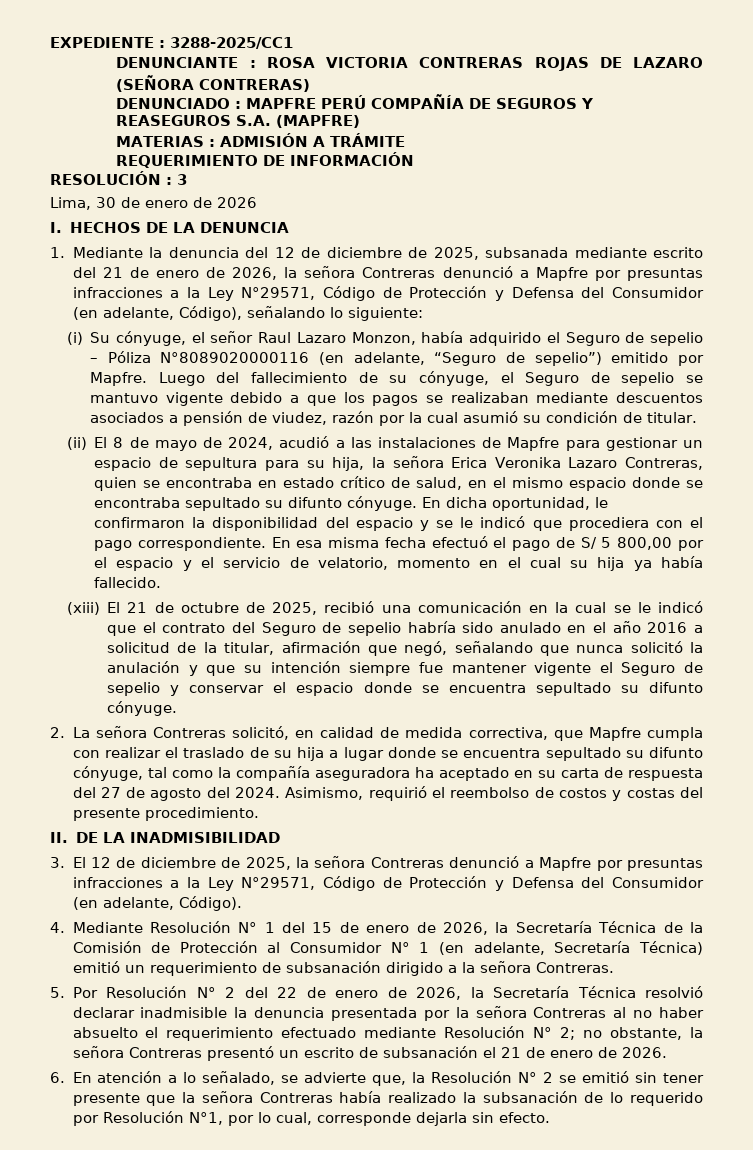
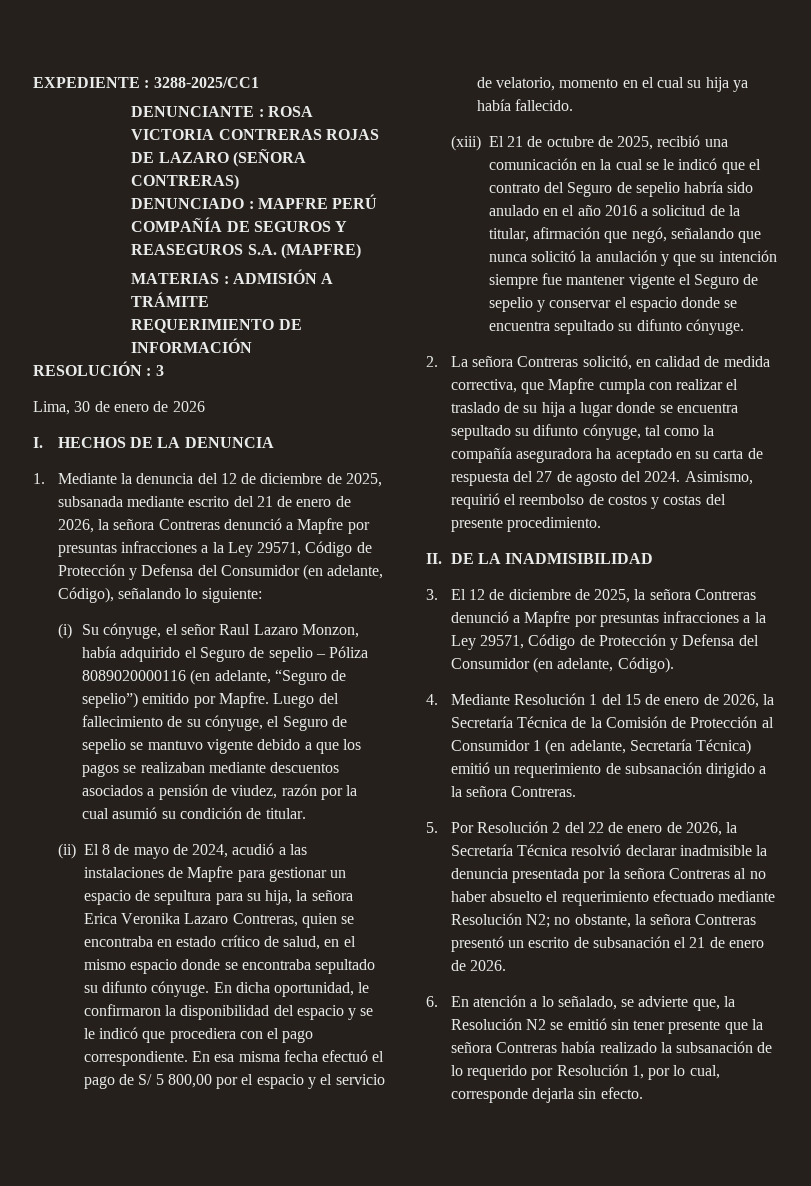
- 1. Mediante la denuncia del 12 de diciembre de 2025, subsanada mediante escrito del 21 de enero de 2026, la señora Contreras denunció a Mapfre por presuntas infracciones a la Ley N°29571, Código de Protección y Defensa del Consumidor (en adelante, Código), señalando lo siguiente:
+ 1. Mediante la denuncia del 12 de diciembre de 2025, subsanada mediante escrito del 21 de enero de 2026, la señora Contreras denunció a Mapfre por presuntas infracciones a la Ley 29571, Código de Protección y Defensa del Consumidor (en adelante, Código), señalando lo siguiente:
- (i) Su cónyuge, el señor Raul Lazaro Monzon, había adquirido el Seguro de sepelio – Póliza N°8089020000116 (en adelante, “Seguro de sepelio”) emitido por Mapfre.
+ (i) Su cónyuge, el señor Raul Lazaro Monzon, había adquirido el Seguro de sepelio – Póliza 8089020000116 (en adelante, “Seguro de sepelio”) emitido por Mapfre.
- 3. El 12 de diciembre de 2025, la señora Contreras denunció a Mapfre por presuntas infracciones a la Ley N°29571, Código de Protección y Defensa del Consumidor (en adelante, Código).
+ 3. El 12 de diciembre de 2025, la señora Contreras denunció a Mapfre por presuntas infracciones a la Ley 29571, Código de Protección y Defensa del Consumidor (en adelante, Código).
- 4. Mediante Resolución N° 1 del 15 de enero de 2026, la Secretaría Técnica de la Comisión de Protección al Consumidor N° 1 (en adelante, Secretaría Técnica) emitió un requerimiento de subsanación dirigido a la señora Contreras.
+ 4. Mediante Resolución 1 del 15 de enero de 2026, la Secretaría Técnica de la Comisión de Protección al Consumidor 1 (en adelante, Secretaría Técnica) emitió un requerimiento de subsanación dirigido a la señora Contreras.
- 5. Por Resolución N° 2 del 22 de enero de 2026, la Secretaría Técnica resolvió declarar inadmisible la denuncia presentada por la señora Contreras al no haber absuelto el requerimiento efectuado mediante Resolución N° 2; no obstante, la señora Contreras presentó un escrito de subsanación el 21 de enero de 2026.
+ 5. Por Resolución 2 del 22 de enero de 2026, la Secretaría Técnica resolvió declarar inadmisible la denuncia presentada por la señora Contreras al no haber absuelto el requerimiento efectuado mediante Resolución N2; no obstante, la señora Contreras presentó un escrito de subsanación el 21 de enero de 2026.
- 6. En atención a lo señalado, se advierte que, la Resolución N° 2 se emitió sin tener presente que la señora Contreras había realizado la subsanación de lo requerido por Resolución N°1, por lo cual, corresponde dejarla sin efecto.
+ 6. En atención a lo señalado, se advierte que, la Resolución N2 se emitió sin tener presente que la señora Contreras había realizado la subsanación de lo requerido por Resolución 1, por lo cual, corresponde dejarla sin efecto.

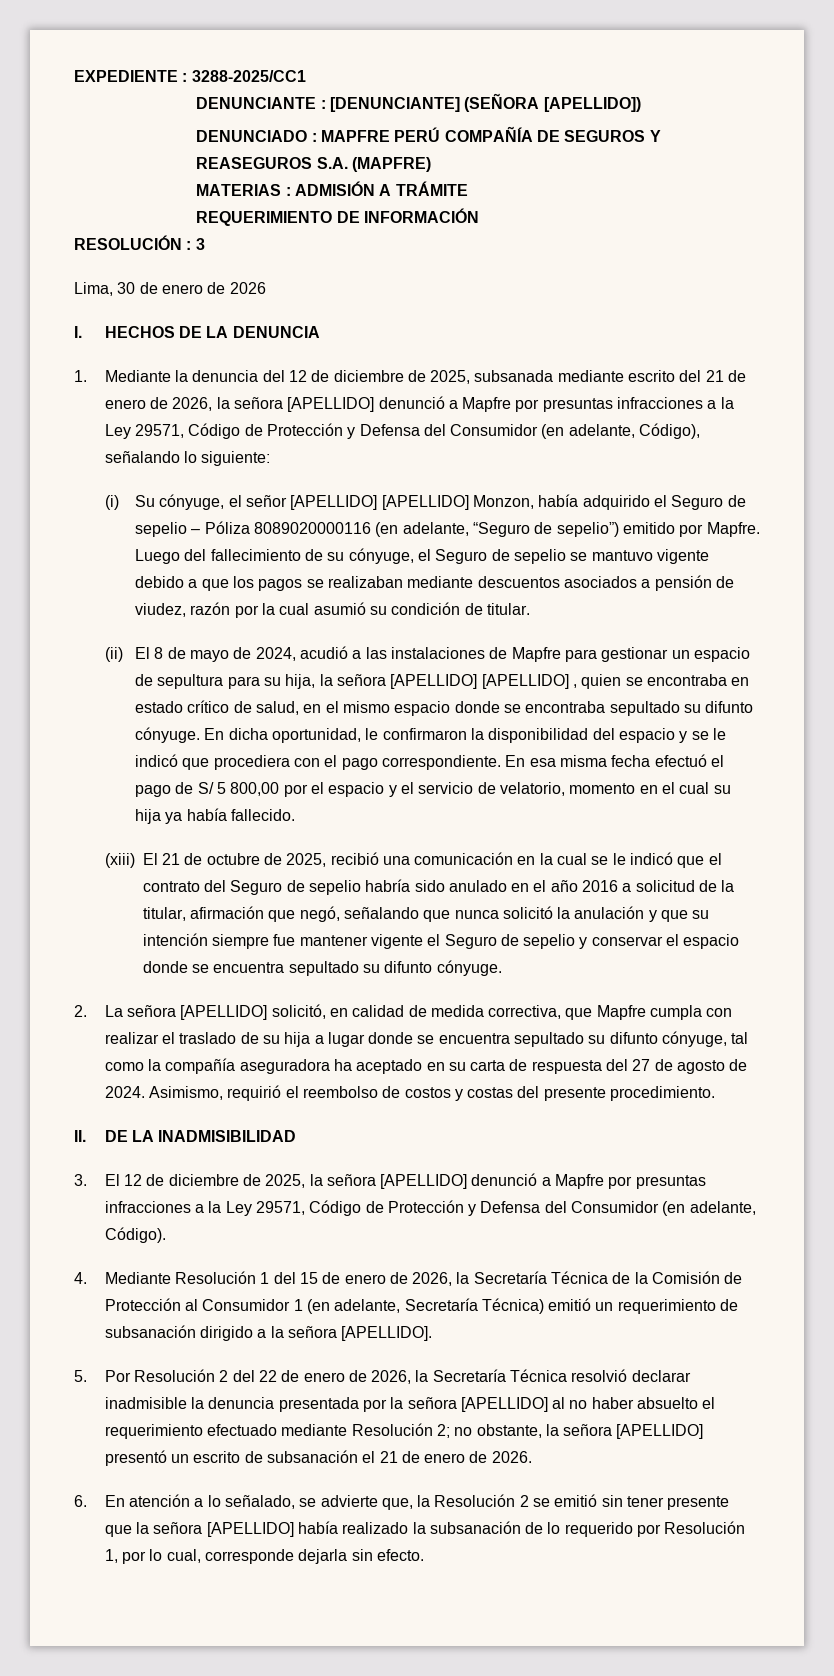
- DENUNCIANTE : ROSA VICTORIA CONTRERAS ROJAS DE LAZARO (SEÑORA CONTRERAS)
+ DENUNCIANTE : [DENUNCIANTE] (SEÑORA [APELLIDO])
- 1. Mediante la denuncia del 12 de diciembre de 2025, subsanada mediante escrito del 21 de enero de 2026, la señora Contreras denunció a Mapfre por presuntas infracciones a la Ley 29571, Código de Protección y Defensa del Consumidor (en adelante, Código), señalando lo siguiente:
+ 1. Mediante la denuncia del 12 de diciembre de 2025, subsanada mediante escrito del 21 de enero de 2026, la señora [APELLIDO] denunció a Mapfre por presuntas infracciones a la Ley 29571, Código de Protección y Defensa del Consumidor (en adelante, Código), señalando lo siguiente:
- (i) Su cónyuge, el señor Raul Lazaro Monzon, había adquirido el Seguro de sepelio – Póliza 8089020000116 (en adelante, “Seguro de sepelio”) emitido por Mapfre.
+ (i) Su cónyuge, el señor [APELLIDO] [APELLIDO] Monzon, había adquirido el Seguro de sepelio – Póliza 8089020000116 (en adelante, “Seguro de sepelio”) emitido por Mapfre.
- (ii) El 8 de mayo de 2024, acudió a las instalaciones de Mapfre para gestionar un espacio de sepultura para su hija, la señora Erica Veronika Lazaro Contreras, quien se encontraba en estado crítico de salud, en el mismo espacio donde se encontraba sepultado su difunto cónyuge.
+ (ii) El 8 de mayo de 2024, acudió a las instalaciones de Mapfre para gestionar un espacio de sepultura para su hija, la señora [APELLIDO] [APELLIDO] , quien se encontraba en estado crítico de salud, en el mismo espacio donde se encontraba sepultado su difunto cónyuge.
- 2. La señora Contreras solicitó, en calidad de medida correctiva, que Mapfre cumpla con realizar el traslado de su hija a lugar donde se encuentra sepultado su difunto cónyuge, tal como la compañía aseguradora ha aceptado en su carta de respuesta del 27 de agosto del 2024.
+ 2. La señora [APELLIDO] solicitó, en calidad de medida correctiva, que Mapfre cumpla con realizar el traslado de su hija a lugar donde se encuentra sepultado su difunto cónyuge, tal como la compañía aseguradora ha aceptado en su carta de respuesta del 27 de agosto de 2024.
- 3. El 12 de diciembre de 2025, la señora Contreras denunció a Mapfre por presuntas infracciones a la Ley 29571, Código de Protección y Defensa del Consumidor (en adelante, Código).
+ 3. El 12 de diciembre de 2025, la señora [APELLIDO] denunció a Mapfre por presuntas infracciones a la Ley 29571, Código de Protección y Defensa del Consumidor (en adelante, Código).
- 4. Mediante Resolución 1 del 15 de enero de 2026, la Secretaría Técnica de la Comisión de Protección al Consumidor 1 (en adelante, Secretaría Técnica) emitió un requerimiento de subsanación dirigido a la señora Contreras.
+ 4. Mediante Resolución 1 del 15 de enero de 2026, la Secretaría Técnica de la Comisión de Protección al Consumidor 1 (en adelante, Secretaría Técnica) emitió un requerimiento de subsanación dirigido a la señora [APELLIDO].
- 5. Por Resolución 2 del 22 de enero de 2026, la Secretaría Técnica resolvió declarar inadmisible la denuncia presentada por la señora Contreras al no haber absuelto el requerimiento efectuado mediante Resolución N2; no obstante, la señora Contreras presentó un escrito de subsanación el 21 de enero de 2026.
+ 5. Por Resolución 2 del 22 de enero de 2026, la Secretaría Técnica resolvió declarar inadmisible la denuncia presentada por la señora [APELLIDO] al no haber absuelto el requerimiento efectuado mediante Resolución 2; no obstante, la señora [APELLIDO] presentó un escrito de subsanación el 21 de enero de 2026.
- 6. En atención a lo señalado, se advierte que, la Resolución N2 se emitió sin tener presente que la señora Contreras había realizado la subsanación de lo requerido por Resolución 1, por lo cual, corresponde dejarla sin efecto.
+ 6. En atención a lo señalado, se advierte que, la Resolución 2 se emitió sin tener presente que la señora [APELLIDO] había realizado la subsanación de lo requerido por Resolución 1, por lo cual, corresponde dejarla sin efecto.

